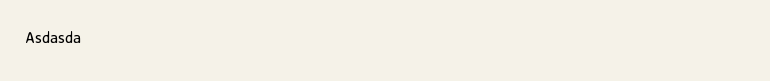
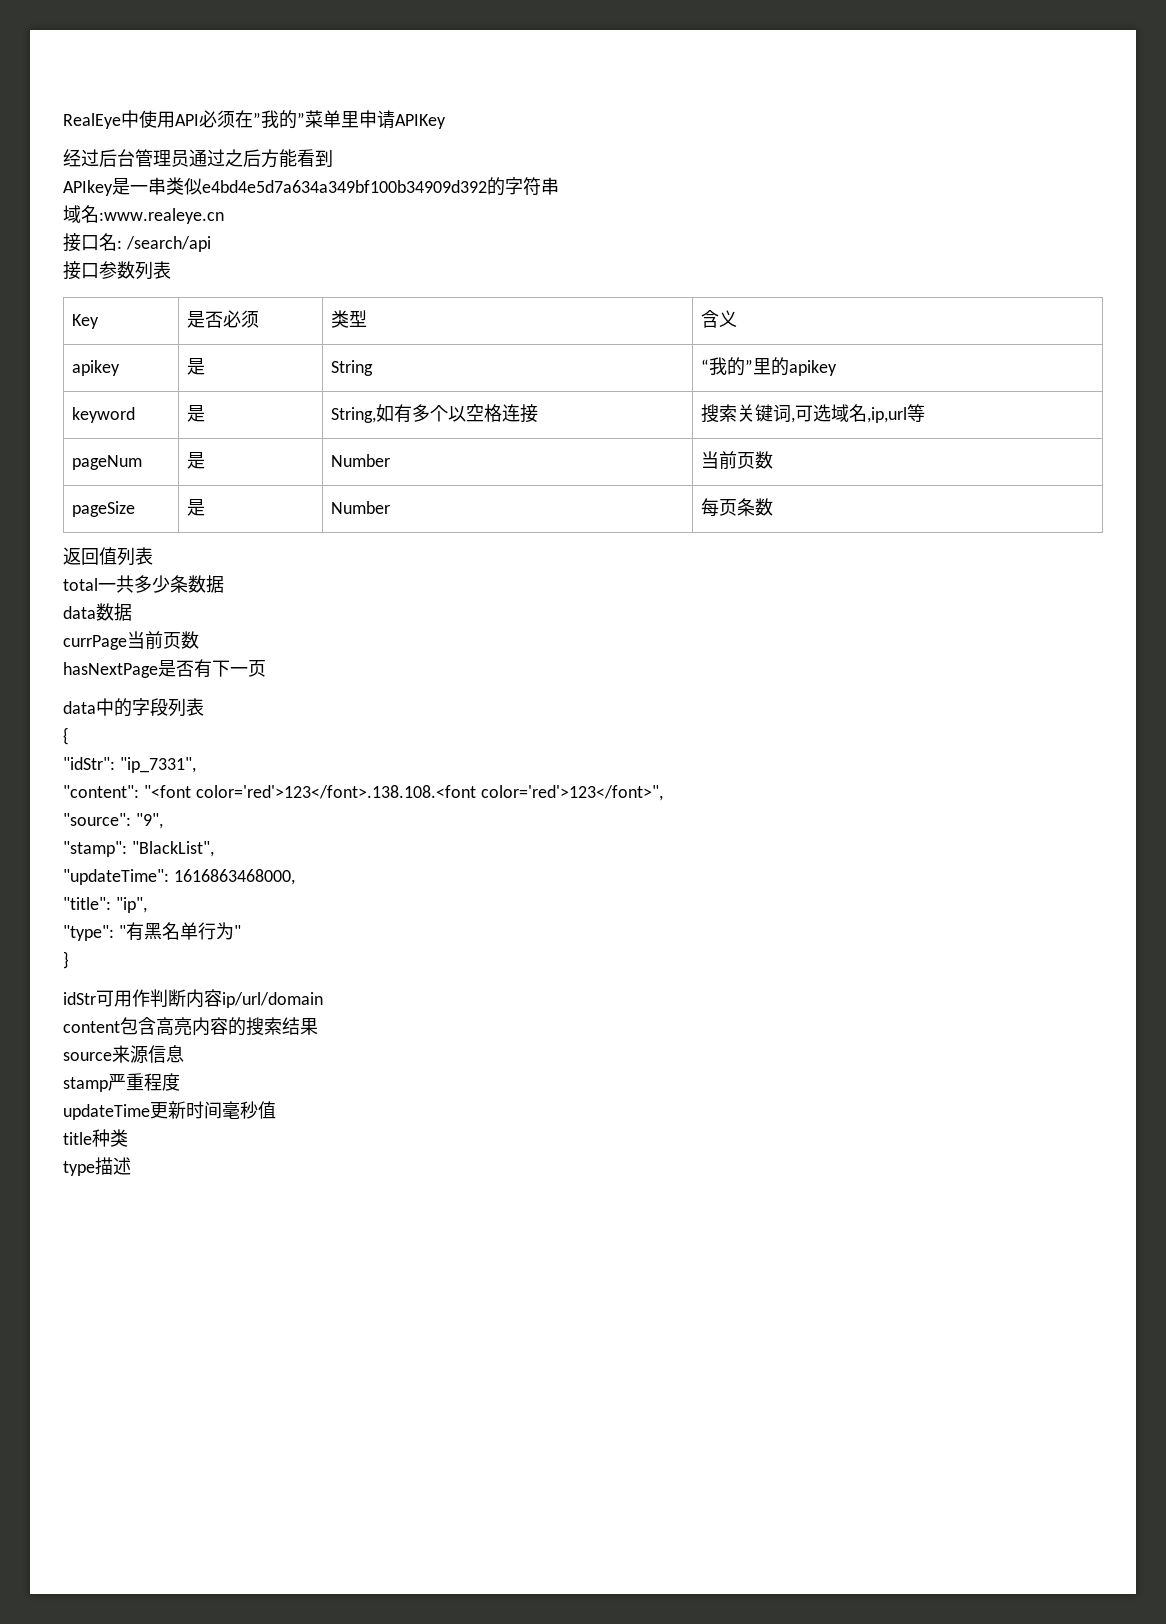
- Asdasda
+ RealEye中使用API必须在”我的”菜单里申请APIKey
+ 经过后台管理员通过之后方能看到
+ APIkey是一串类似e4bd4e5d7a634a349bf100b34909d392的字符串
+ 域名:www.realeye.cn
+ 接口名: /search/api
+ 接口参数列表
+ Key | 是否必须 | 类型 | 含义
+ apikey | 是 | String | “我的”里的apikey
+ keyword | 是 | String,如有多个以空格连接 | 搜索关键词,可选域名,ip,url等
+ pageNum | 是 | Number | 当前页数
+ pageSize | 是 | Number | 每页条数
+ 返回值列表
+ total一共多少条数据
+ data数据
+ currPage当前页数
+ hasNextPage是否有下一页
+ data中的字段列表
+ {
+ "idStr": "ip_7331",
+ "content": "<font color='red'>123</font>.138.108.<font color='red'>123</font>",
+ "source": "9",
+ "stamp": "BlackList",
+ "updateTime": 1616863468000,
+ "title": "ip",
+ "type": "有黑名单行为"
+ }
+ idStr可用作判断内容ip/url/domain
+ content包含高亮内容的搜索结果
+ source来源信息
+ stamp严重程度
+ updateTime更新时间毫秒值
+ title种类
+ type描述

